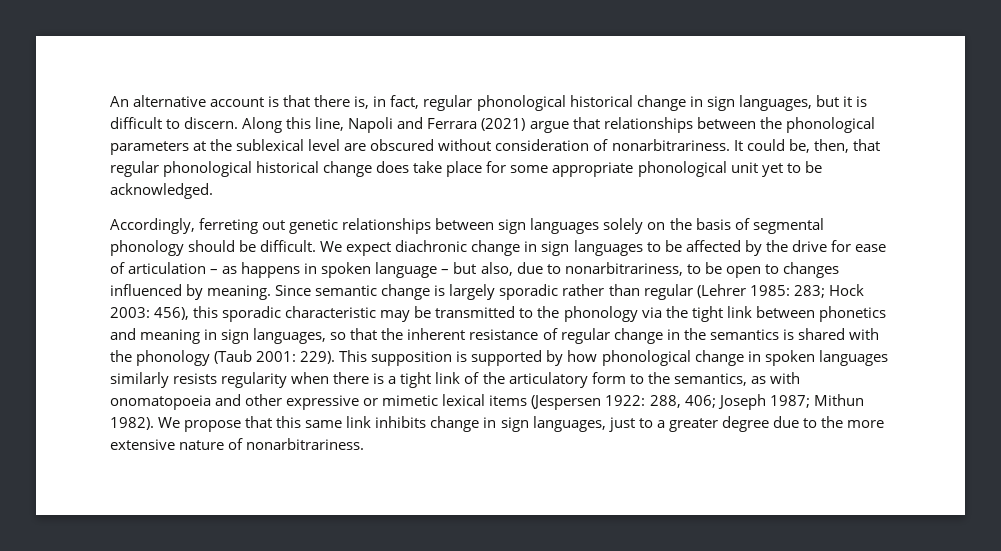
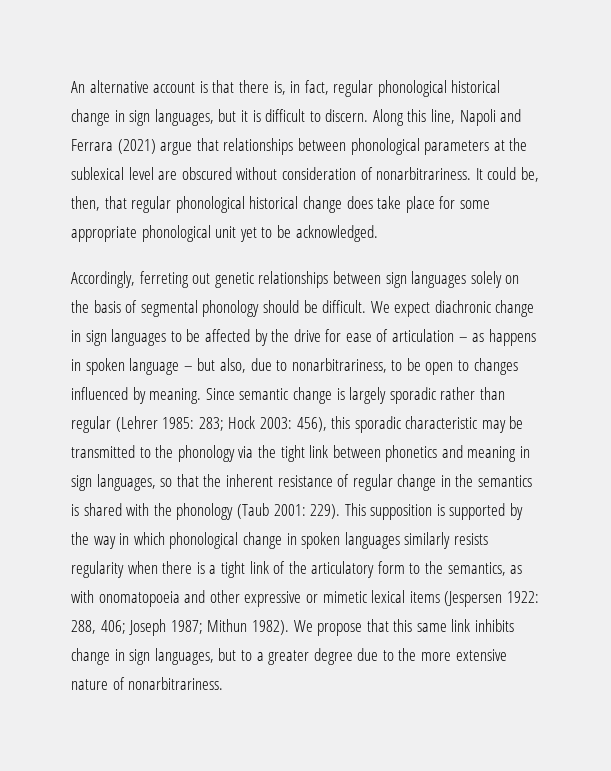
- Along this line, Napoli and Ferrara (2021) argue that relationships between the phonological parameters at the sublexical level are obscured without consideration of nonarbitrariness.
+ Along this line, Napoli and Ferrara (2021) argue that relationships between phonological parameters at the sublexical level are obscured without consideration of nonarbitrariness.
- This supposition is supported by how phonological change in spoken languages similarly resists regularity when there is a tight link of the articulatory form to the semantics, as with onomatopoeia and other expressive or mimetic lexical items (Jespersen 1922: 288, 406; Joseph 1987; Mithun 1982).
+ This supposition is supported by the way in which phonological change in spoken languages similarly resists regularity when there is a tight link of the articulatory form to the semantics, as with onomatopoeia and other expressive or mimetic lexical items (Jespersen 1922: 288, 406; Joseph 1987; Mithun 1982).
- We propose that this same link inhibits change in sign languages, just to a greater degree due to the more extensive nature of nonarbitrariness.
+ We propose that this same link inhibits change in sign languages, but to a greater degree due to the more extensive nature of nonarbitrariness.

